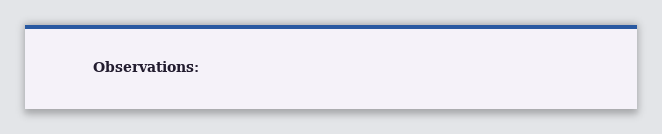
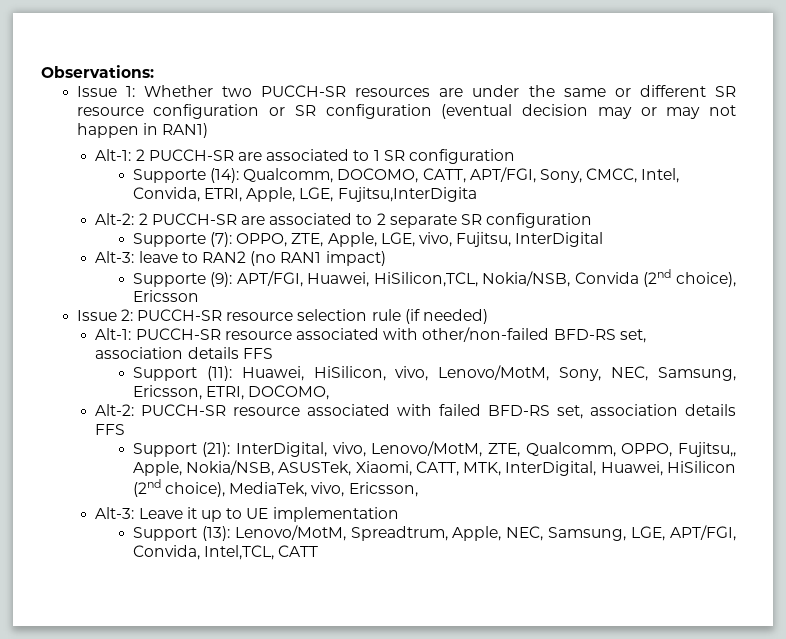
+ Issue 1: Whether two PUCCH-SR resources are under the same or different SR resource configuration or SR configuration (eventual decision may or may not happen in RAN1)
+ Alt-1: 2 PUCCH-SR are associated to 1 SR configuration
+ Supporte (14): Qualcomm, DOCOMO, CATT, APT/FGI, Sony, CMCC, Intel, Convida, ETRI, Apple, LGE, Fujitsu,InterDigita
+ Alt-2: 2 PUCCH-SR are associated to 2 separate SR configuration
+ Supporte (7): OPPO, ZTE, Apple, LGE, vivo, Fujitsu, InterDigital
+ Alt-3: leave to RAN2 (no RAN1 impact)
+ Supporte (9): APT/FGI, Huawei, HiSilicon,TCL, Nokia/NSB, Convida (2nd choice), Ericsson
+ Issue 2: PUCCH-SR resource selection rule (if needed)
+ Alt-1: PUCCH-SR resource associated with other/non-failed BFD-RS set, association details FFS
+ Support (11): Huawei, HiSilicon, vivo, Lenovo/MotM, Sony, NEC, Samsung, Ericsson, ETRI, DOCOMO,
+ Alt-2: PUCCH-SR resource associated with failed BFD-RS set, association details FFS
+ Support (21): InterDigital, vivo, Lenovo/MotM, ZTE, Qualcomm, OPPO, Fujitsu,, Apple, Nokia/NSB, ASUSTek, Xiaomi, CATT, MTK, InterDigital, Huawei, HiSilicon (2nd choice), MediaTek, vivo, Ericsson,
+ Alt-3: Leave it up to UE implementation
+ Support (13): Lenovo/MotM, Spreadtrum, Apple, NEC, Samsung, LGE, APT/FGI, Convida, Intel,TCL, CATT

